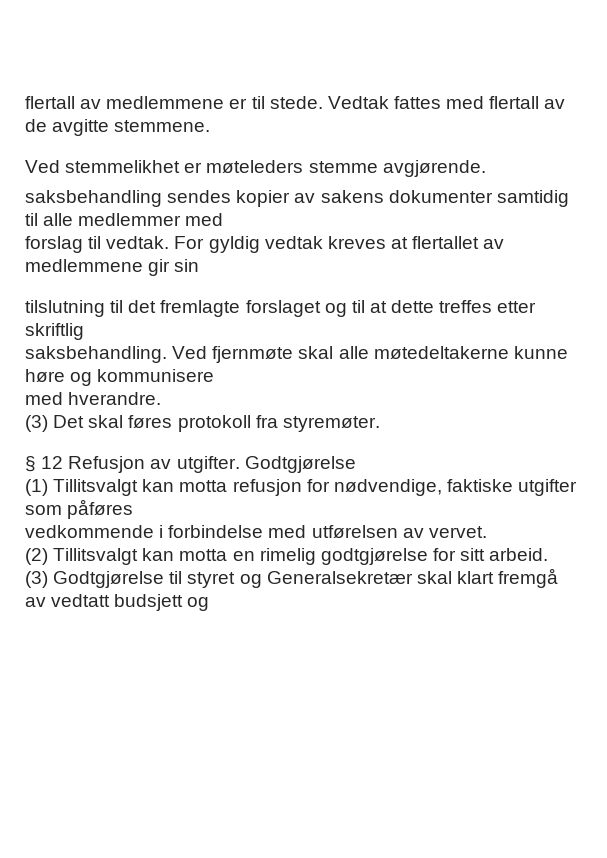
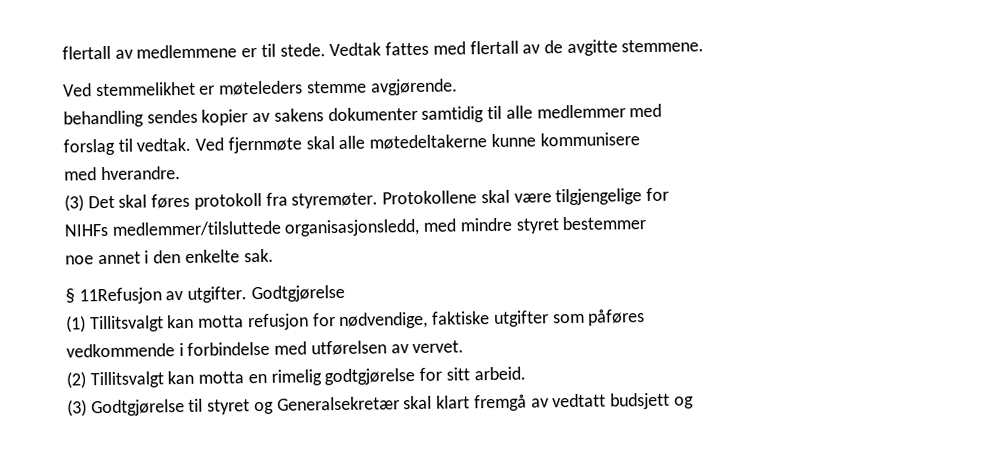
- saksbehandling sendes kopier av sakens dokumenter samtidig til alle medlemmer med
+ behandling sendes kopier av sakens dokumenter samtidig til alle medlemmer med
- For gyldig vedtak kreves at flertallet av medlemmene gir sin
- tilslutning til det fremlagte forslaget og til at dette treffes etter skriftlig
- saksbehandling.
- Ved fjernmøte skal alle møtedeltakerne kunne høre og kommunisere
+ Ved fjernmøte skal alle møtedeltakerne kunne kommunisere
+ Protokollene skal være tilgjengelige for
+ NIHFs medlemmer/tilsluttede organisasjonsledd, med mindre styret bestemmer
+ noe annet i den enkelte sak.
- § 12 Refusjon av utgifter.
+ § 11Refusjon av utgifter.

